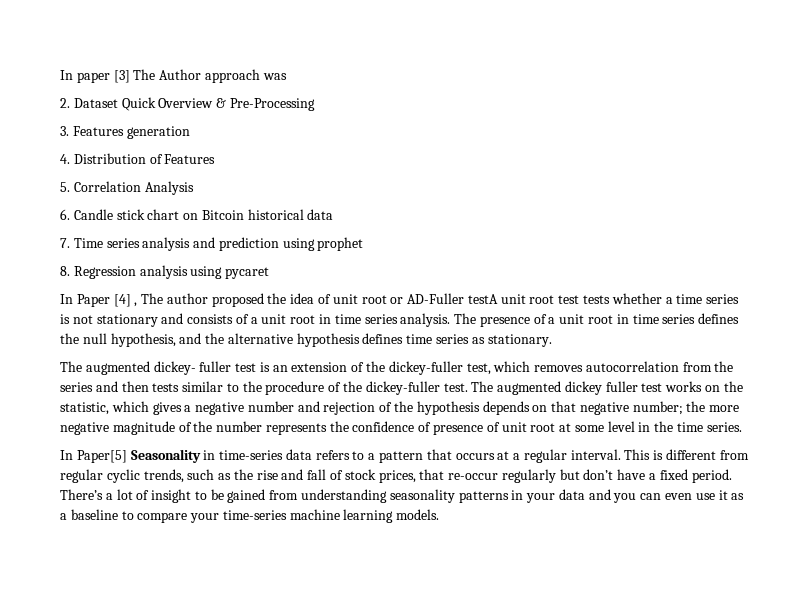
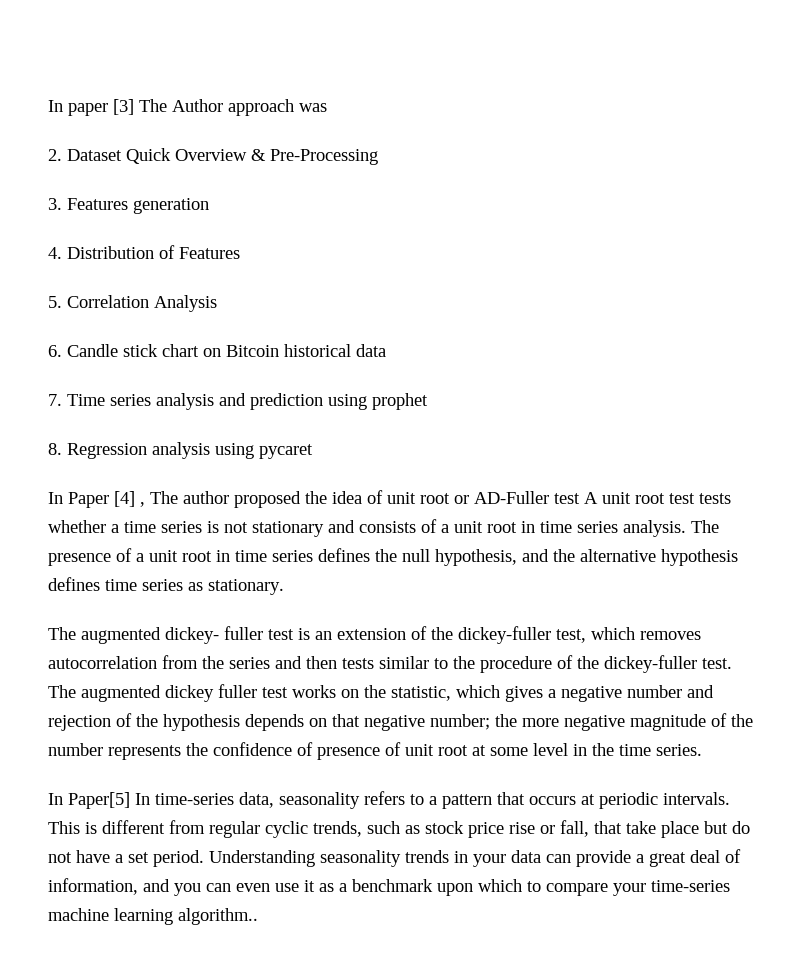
- In Paper [4] , The author proposed the idea of unit root or AD-Fuller testA unit root test tests whether a time series is not stationary and consists of a unit root in time series analysis.
+ In Paper [4] , The author proposed the idea of unit root or AD-Fuller test A unit root test tests whether a time series is not stationary and consists of a unit root in time series analysis.
- In Paper[5] Seasonality in time-series data refers to a pattern that occurs at a regular interval.
+ In Paper[5] In time-series data, seasonality refers to a pattern that occurs at periodic intervals.
- This is different from regular cyclic trends, such as the rise and fall of stock prices, that re-occur regularly but don’t have a fixed period. There’s a lot of insight to be gained from understanding seasonality patterns in your data and you can even use it as a baseline to compare your time-series machine learning models.
+ This is different from regular cyclic trends, such as stock price rise or fall, that take place but do not have a set period. Understanding seasonality trends in your data can provide a great deal of information, and you can even use it as a benchmark upon which to compare your time-series machine learning algorithm..

